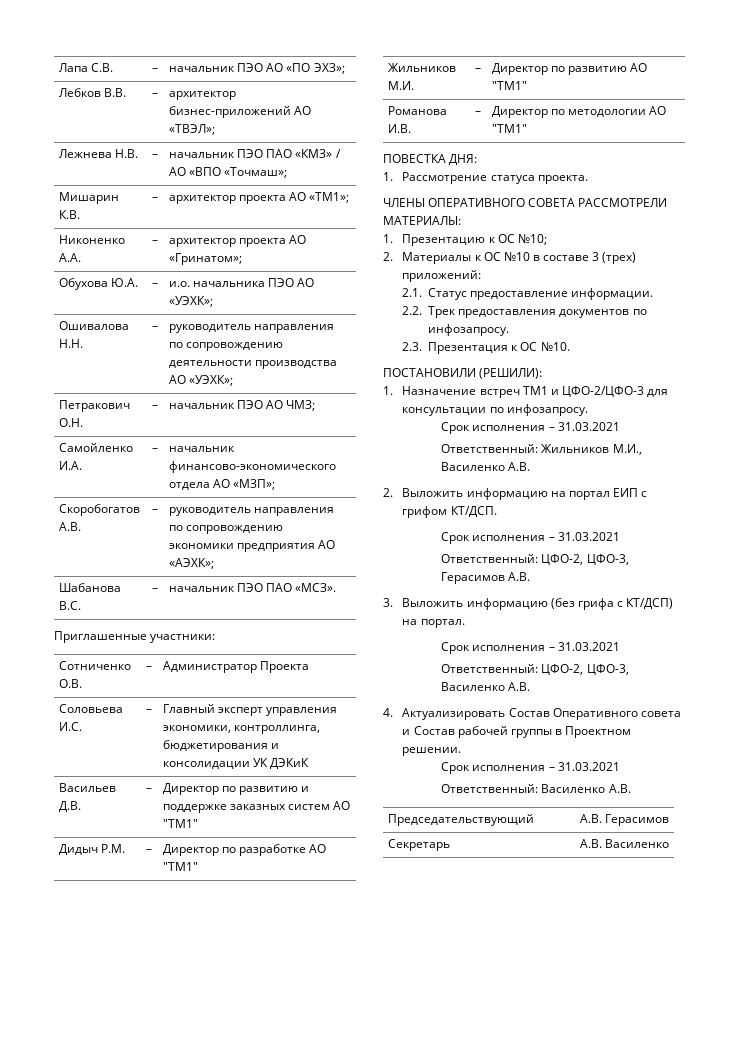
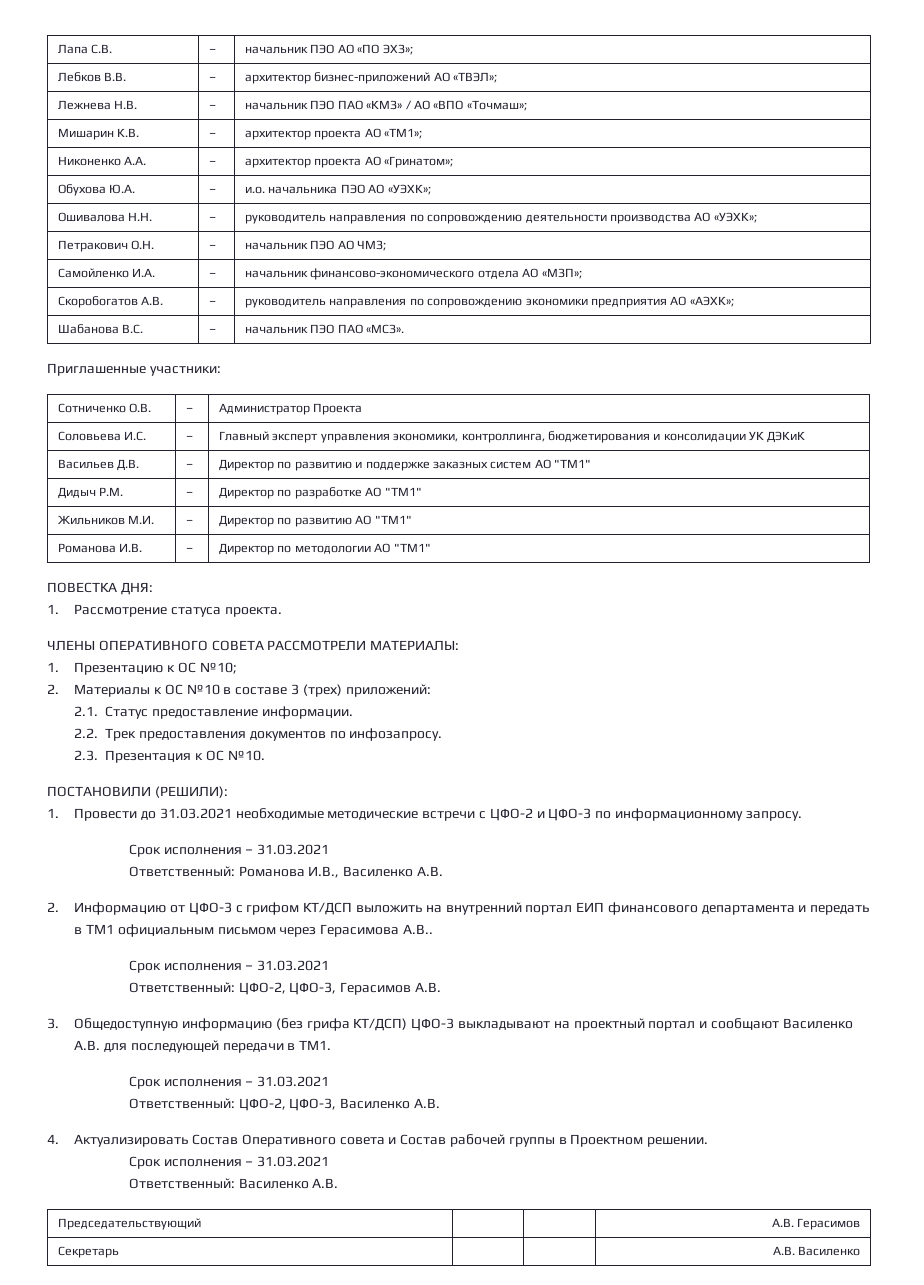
- 1. Назначение встреч ТМ1 и ЦФО-2/ЦФО-3 для консультации по инфозапросу.
+ 1. Провести до 31.03.2021 необходимые методические встречи с ЦФО-2 и ЦФО-3 по информационному запросу.
  Срок исполнения – 31.03.2021
- Ответственный: Жильников М.И., Василенко А.В.
+ Ответственный: Романова И.В., Василенко А.В.
- 2. Выложить информацию на портал ЕИП с грифом КТ/ДСП.
+ 2. Информацию от ЦФО-3 с грифом КТ/ДСП выложить на внутренний портал ЕИП финансового департамента и передать в ТМ1 официальным письмом через Герасимова А.В..
- 3. Выложить информацию (без грифа с КТ/ДСП) на портал.
+ 3. Общедоступную информацию (без грифа КТ/ДСП) ЦФО-3 выкладывают на проектный портал и сообщают Василенко А.В. для последующей передачи в ТМ1.

